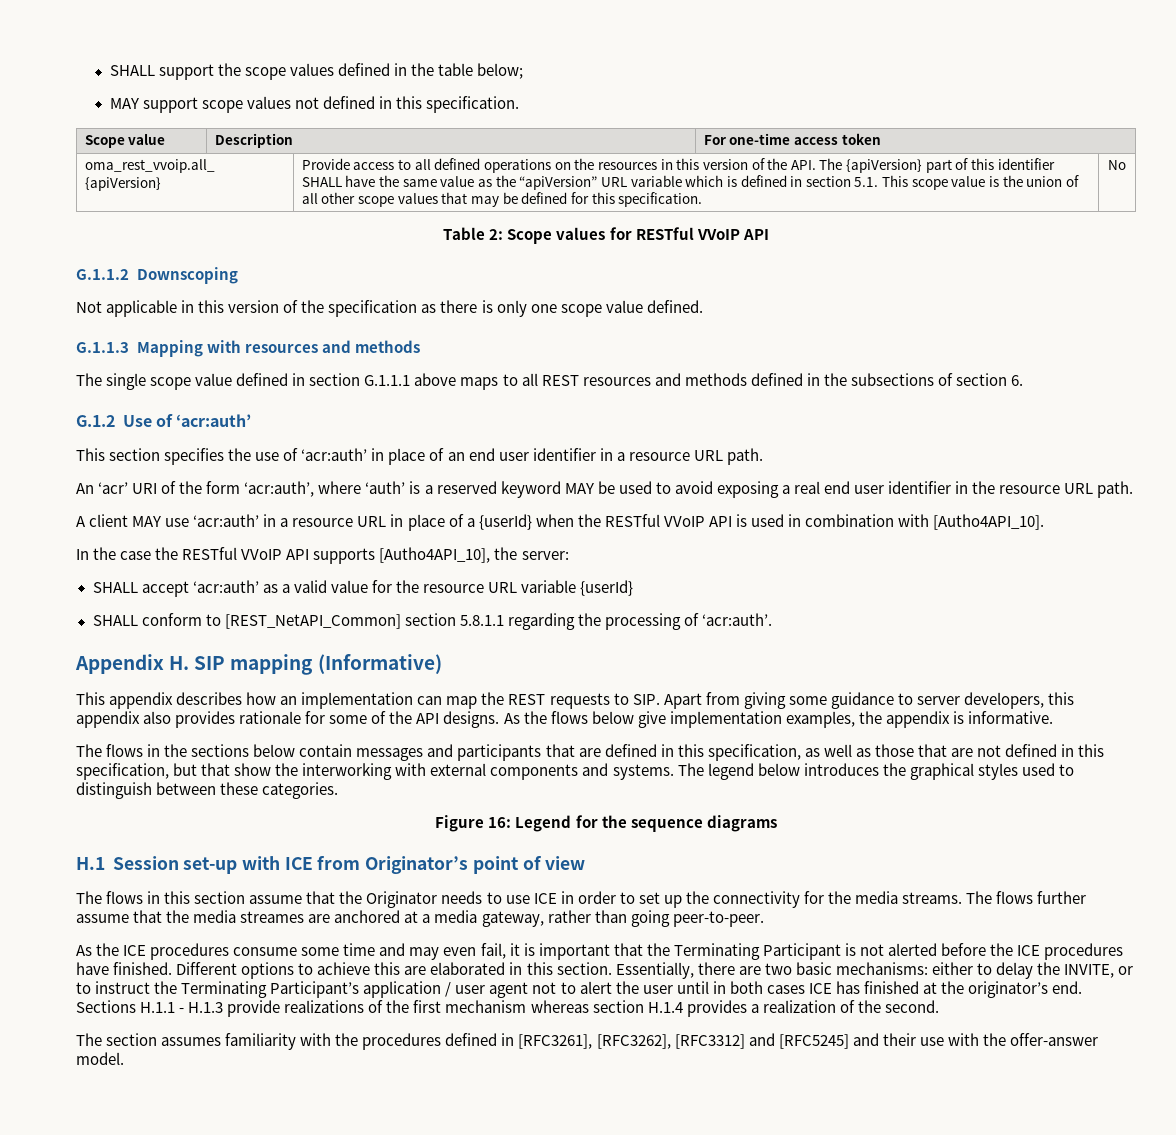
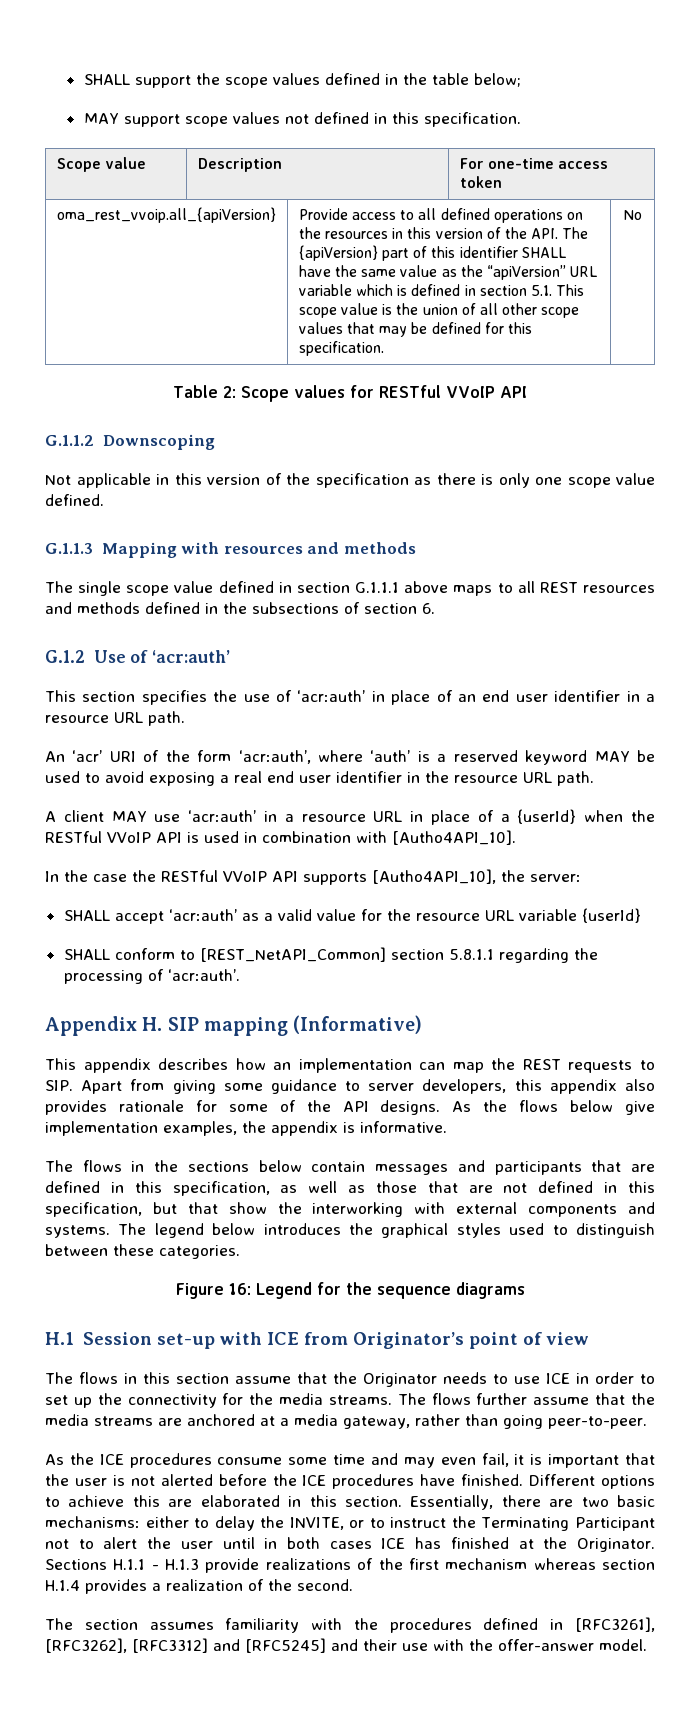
- The flows further assume that the media streames are anchored at a media gateway, rather than going peer-to-peer.
+ The flows further assume that the media streams are anchored at a media gateway, rather than going peer-to-peer.
- As the ICE procedures consume some time and may even fail, it is important that the Terminating Participant is not alerted before the ICE procedures have finished.
+ As the ICE procedures consume some time and may even fail, it is important that the user is not alerted before the ICE procedures have finished.
- Essentially, there are two basic mechanisms: either to delay the INVITE, or to instruct the Terminating Participant’s application / user agent not to alert the user until in both cases ICE has finished at the originator’s end.
+ Essentially, there are two basic mechanisms: either to delay the INVITE, or to instruct the Terminating Participant not to alert the user until in both cases ICE has finished at the Originator.

